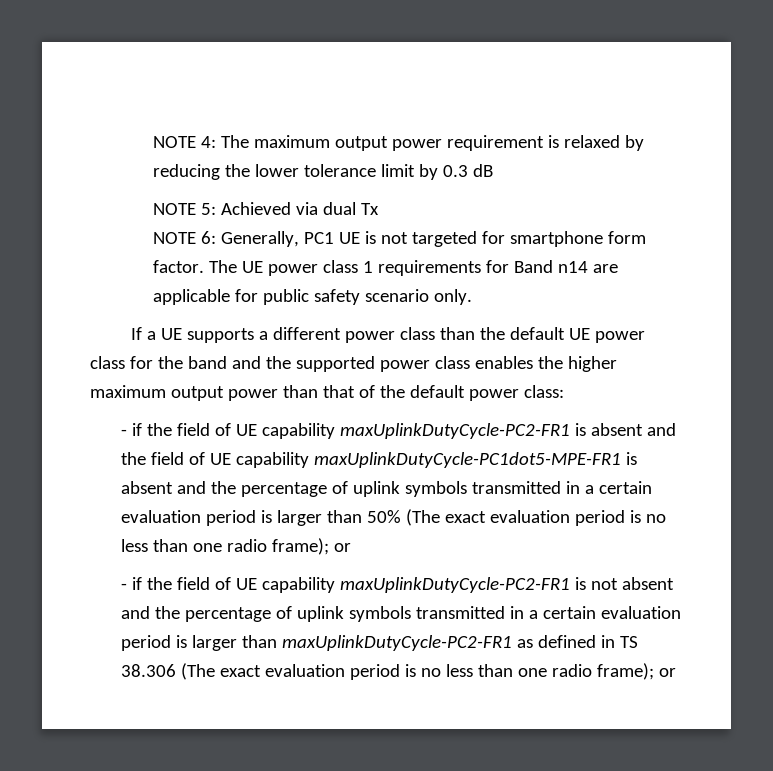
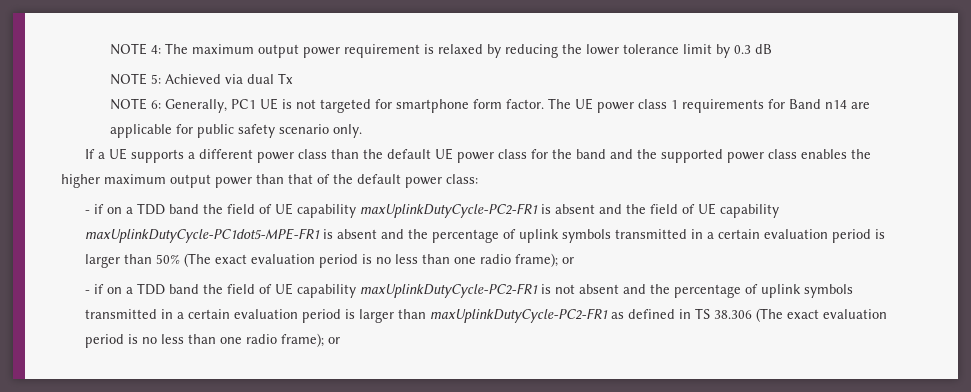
- - if the field of UE capability maxUplinkDutyCycle-PC2-FR1 is absent and the field of UE capability maxUplinkDutyCycle-PC1dot5-MPE-FR1 is absent and the percentage of uplink symbols transmitted in a certain evaluation period is larger than 50% (The exact evaluation period is no less than one radio frame); or
+ - if on a TDD band the field of UE capability maxUplinkDutyCycle-PC2-FR1 is absent and the field of UE capability maxUplinkDutyCycle-PC1dot5-MPE-FR1 is absent and the percentage of uplink symbols transmitted in a certain evaluation period is larger than 50% (The exact evaluation period is no less than one radio frame); or
- - if the field of UE capability maxUplinkDutyCycle-PC2-FR1 is not absent and the percentage of uplink symbols transmitted in a certain evaluation period is larger than maxUplinkDutyCycle-PC2-FR1 as defined in TS 38.306 (The exact evaluation period is no less than one radio frame); or
+ - if on a TDD band the field of UE capability maxUplinkDutyCycle-PC2-FR1 is not absent and the percentage of uplink symbols transmitted in a certain evaluation period is larger than maxUplinkDutyCycle-PC2-FR1 as defined in TS 38.306 (The exact evaluation period is no less than one radio frame); or

